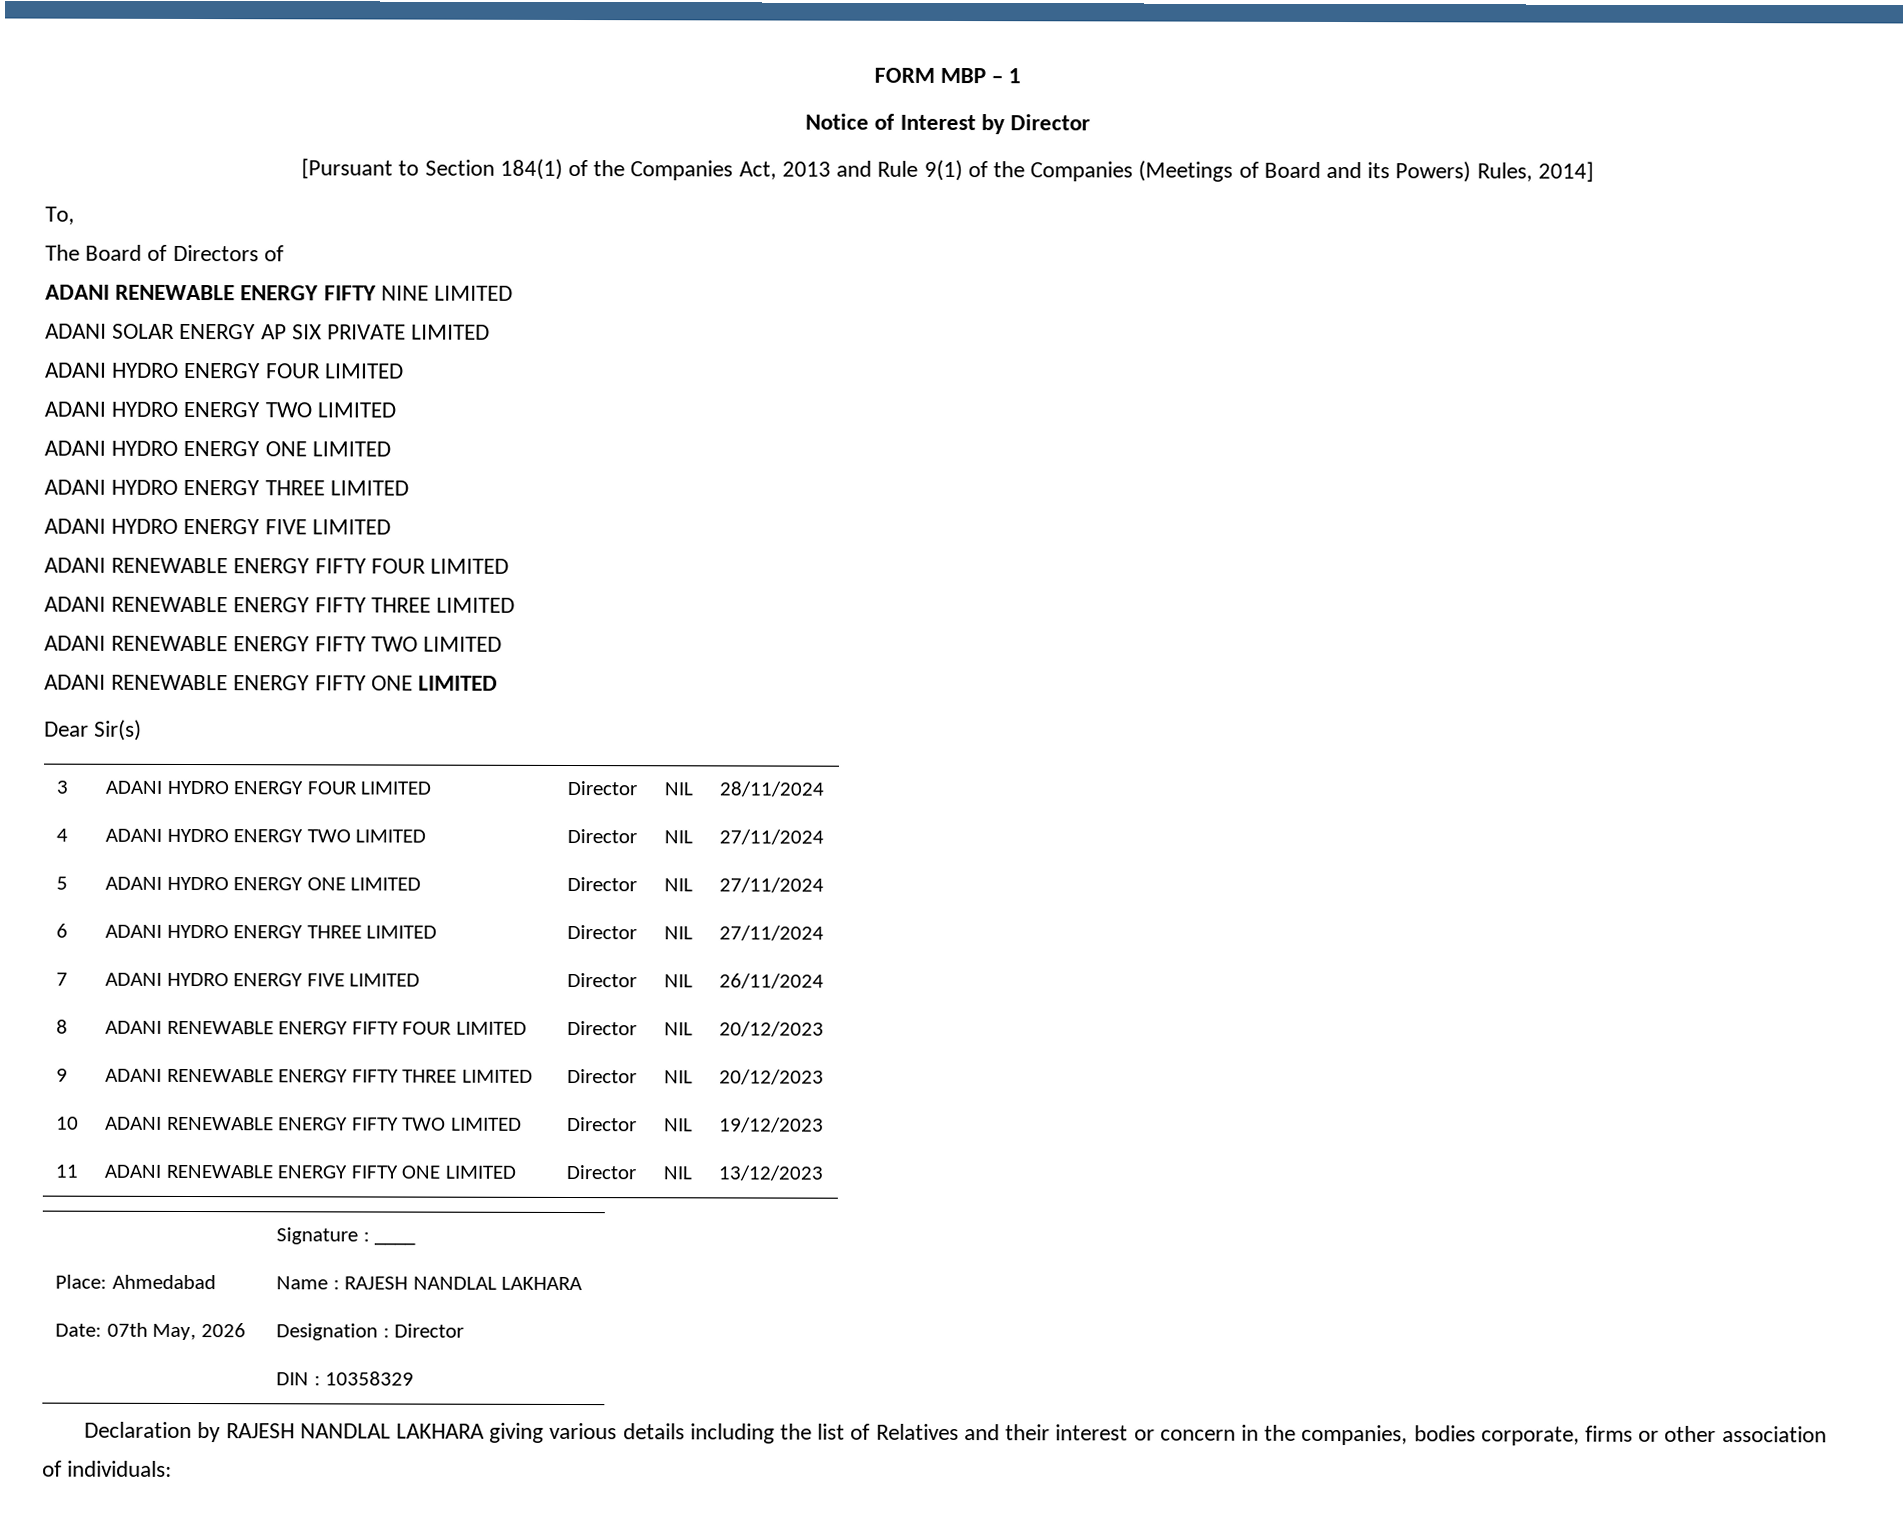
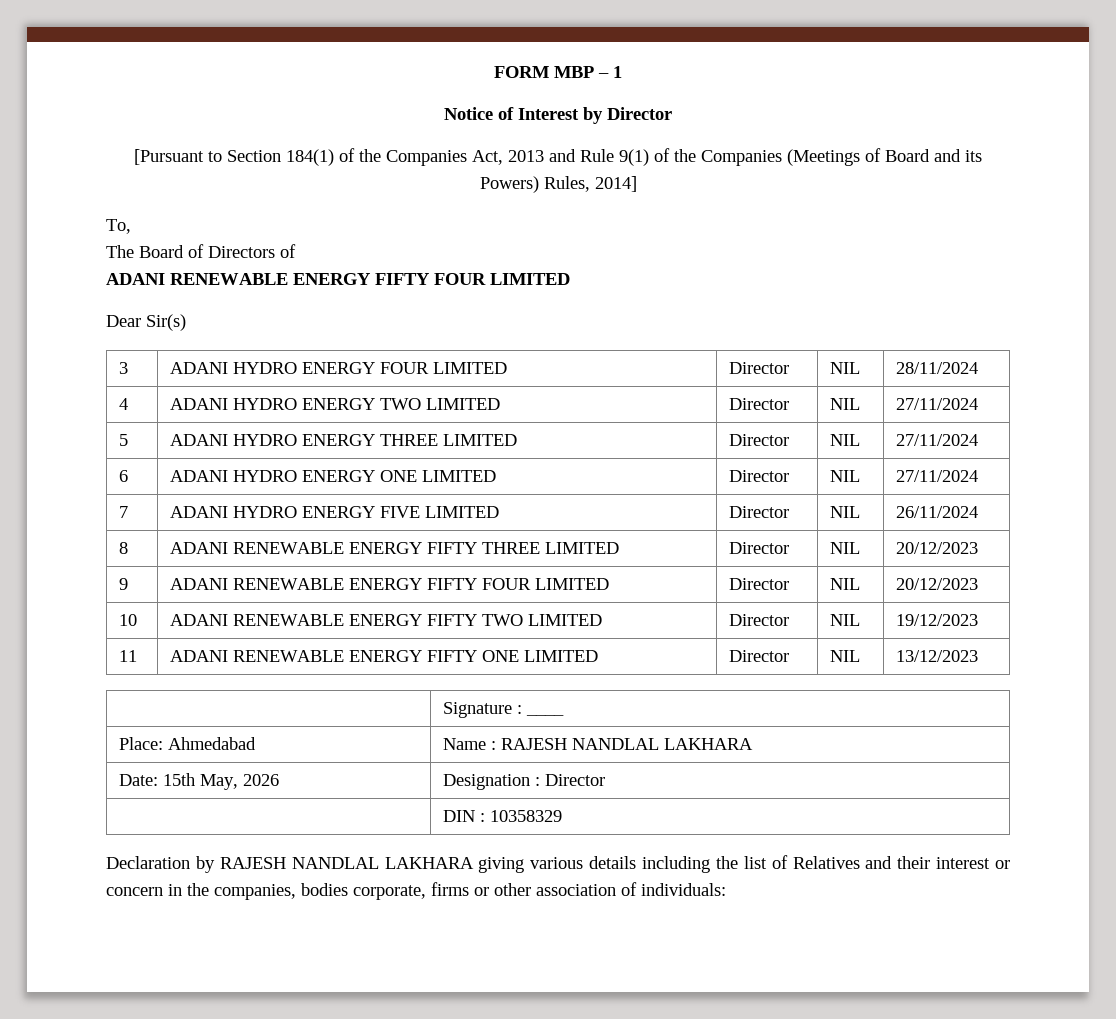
  The Board of Directors of
- ADANI RENEWABLE ENERGY FIFTY NINE LIMITED
- ADANI SOLAR ENERGY AP SIX PRIVATE LIMITED
- ADANI HYDRO ENERGY FOUR LIMITED
- ADANI HYDRO ENERGY TWO LIMITED
- ADANI HYDRO ENERGY ONE LIMITED
- ADANI HYDRO ENERGY THREE LIMITED
- ADANI HYDRO ENERGY FIVE LIMITED
  ADANI RENEWABLE ENERGY FIFTY FOUR LIMITED
- ADANI RENEWABLE ENERGY FIFTY THREE LIMITED
- ADANI RENEWABLE ENERGY FIFTY TWO LIMITED
- ADANI RENEWABLE ENERGY FIFTY ONE LIMITED
- 5 | ADANI HYDRO ENERGY ONE LIMITED | Director | NIL | 27/11/2024
+ 5 | ADANI HYDRO ENERGY THREE LIMITED | Director | NIL | 27/11/2024
- 6 | ADANI HYDRO ENERGY THREE LIMITED | Director | NIL | 27/11/2024
+ 6 | ADANI HYDRO ENERGY ONE LIMITED | Director | NIL | 27/11/2024
- 8 | ADANI RENEWABLE ENERGY FIFTY FOUR LIMITED | Director | NIL | 20/12/2023
+ 8 | ADANI RENEWABLE ENERGY FIFTY THREE LIMITED | Director | NIL | 20/12/2023
- 9 | ADANI RENEWABLE ENERGY FIFTY THREE LIMITED | Director | NIL | 20/12/2023
+ 9 | ADANI RENEWABLE ENERGY FIFTY FOUR LIMITED | Director | NIL | 20/12/2023
- Date: 07th May, 2026 | Designation : Director
+ Date: 15th May, 2026 | Designation : Director

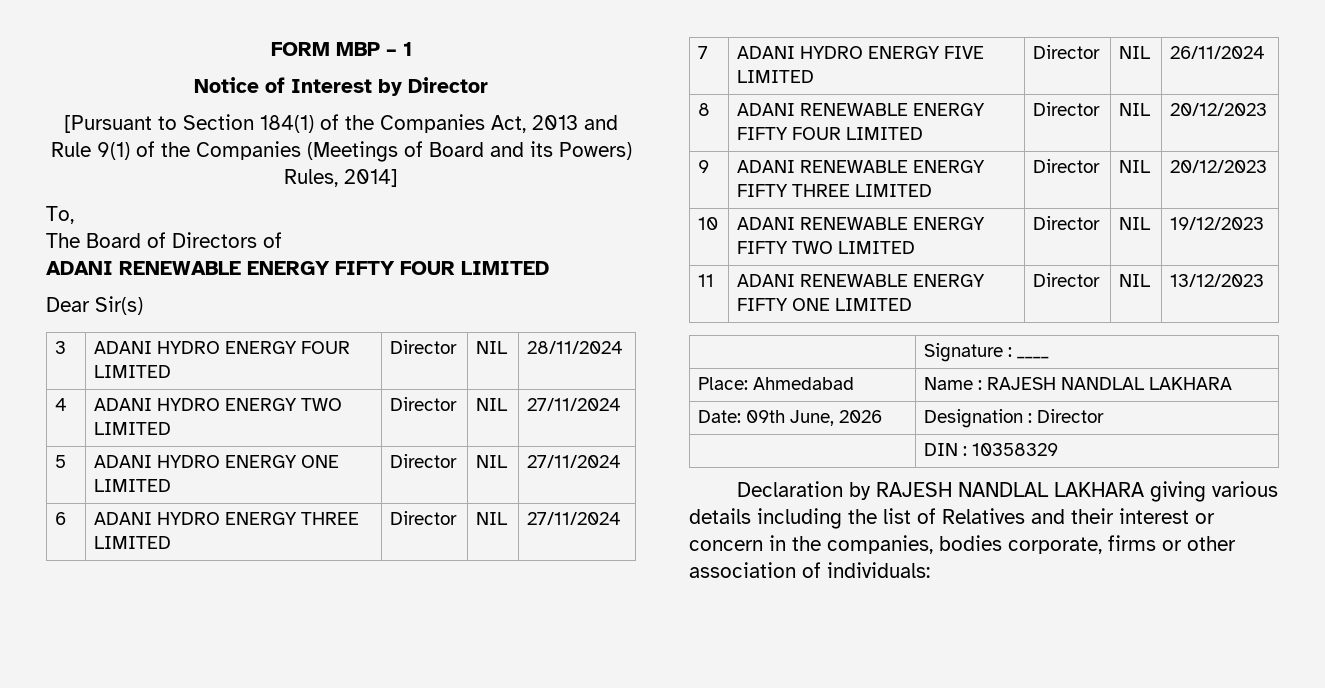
- 5 | ADANI HYDRO ENERGY THREE LIMITED | Director | NIL | 27/11/2024
+ 5 | ADANI HYDRO ENERGY ONE LIMITED | Director | NIL | 27/11/2024
- 6 | ADANI HYDRO ENERGY ONE LIMITED | Director | NIL | 27/11/2024
+ 6 | ADANI HYDRO ENERGY THREE LIMITED | Director | NIL | 27/11/2024
- 8 | ADANI RENEWABLE ENERGY FIFTY THREE LIMITED | Director | NIL | 20/12/2023
+ 8 | ADANI RENEWABLE ENERGY FIFTY FOUR LIMITED | Director | NIL | 20/12/2023
- 9 | ADANI RENEWABLE ENERGY FIFTY FOUR LIMITED | Director | NIL | 20/12/2023
+ 9 | ADANI RENEWABLE ENERGY FIFTY THREE LIMITED | Director | NIL | 20/12/2023
- Date: 15th May, 2026 | Designation : Director
+ Date: 09th June, 2026 | Designation : Director

